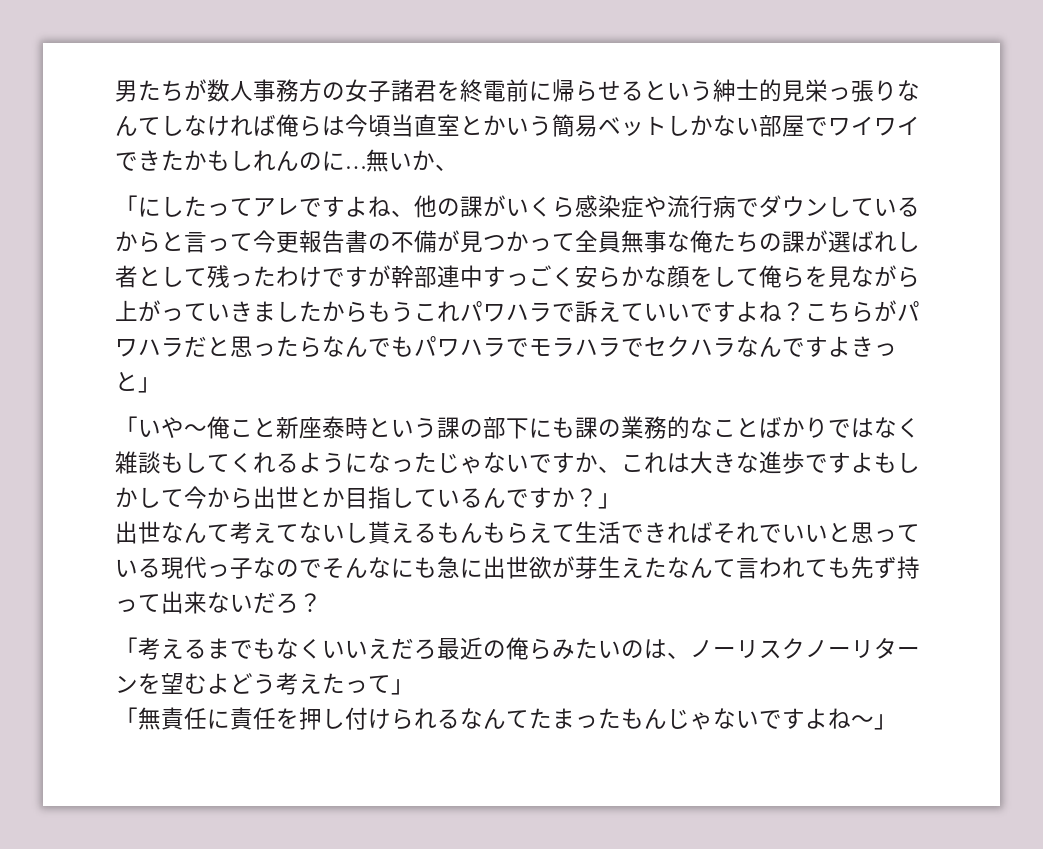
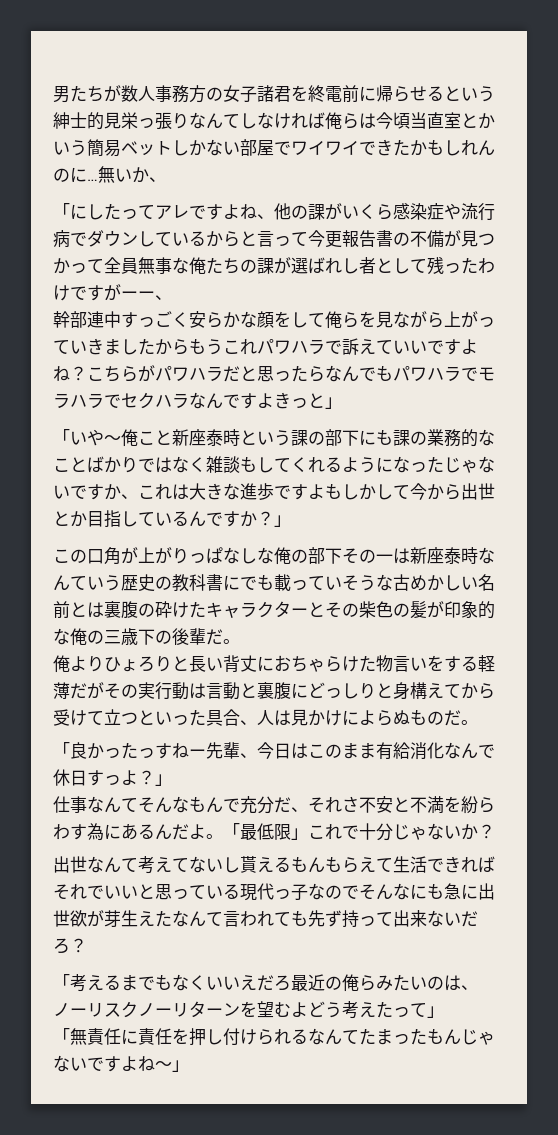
- 「にしたってアレですよね、他の課がいくら感染症や流行病でダウンしているからと言って今更報告書の不備が見つかって全員無事な俺たちの課が選ばれし者として残ったわけですが幹部連中すっごく安らかな顔をして俺らを見ながら上がっていきましたからもうこれパワハラで訴えていいですよね？
+ 「にしたってアレですよね、他の課がいくら感染症や流行病でダウンしているからと言って今更報告書の不備が見つかって全員無事な俺たちの課が選ばれし者として残ったわけですがーー、
+ 幹部連中すっごく安らかな顔をして俺らを見ながら上がっていきましたからもうこれパワハラで訴えていいですよね？
+ この口角が上がりっぱなしな俺の部下その一は新座泰時なんていう歴史の教科書にでも載っていそうな古めかしい名前とは裏腹の砕けたキャラクターとその柴色の髪が印象的な俺の三歳下の後輩だ。
+ 俺よりひょろりと長い背丈におちゃらけた物言いをする軽薄だがその実行動は言動と裏腹にどっしりと身構えてから受けて立つといった具合、人は見かけによらぬものだ。
+ 「良かったっすねー先輩、今日はこのまま有給消化なんで休日すっよ？」
+ 仕事なんてそんなもんで充分だ、それさ不安と不満を紛らわす為にあるんだよ。「最低限」これで十分じゃないか？

